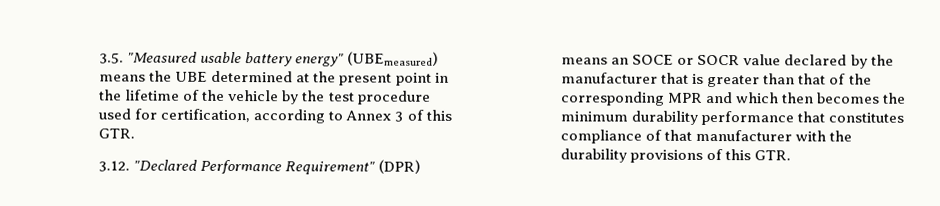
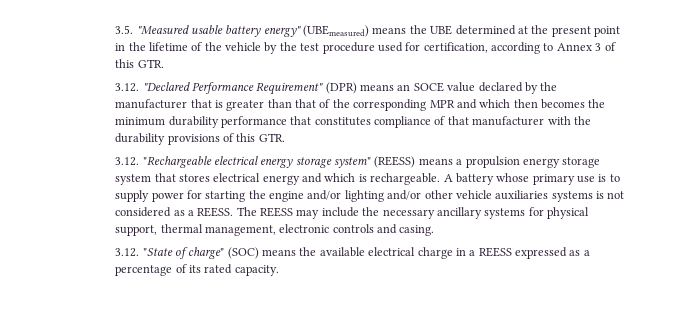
- 3.12. "Declared Performance Requirement" (DPR) means an SOCE or SOCR value declared by the manufacturer that is greater than that of the corresponding MPR and which then becomes the minimum durability performance that constitutes compliance of that manufacturer with the durability provisions of this GTR.
+ 3.12. "Declared Performance Requirement" (DPR) means an SOCE value declared by the manufacturer that is greater than that of the corresponding MPR and which then becomes the minimum durability performance that constitutes compliance of that manufacturer with the durability provisions of this GTR.
+ 3.12. "Rechargeable electrical energy storage system" (REESS) means a propulsion energy storage system that stores electrical energy and which is rechargeable. A battery whose primary use is to supply power for starting the engine and/or lighting and/or other vehicle auxiliaries systems is not considered as a REESS. The REESS may include the necessary ancillary systems for physical support, thermal management, electronic controls and casing.
+ 3.12. "State of charge" (SOC) means the available electrical charge in a REESS expressed as a percentage of its rated capacity.

